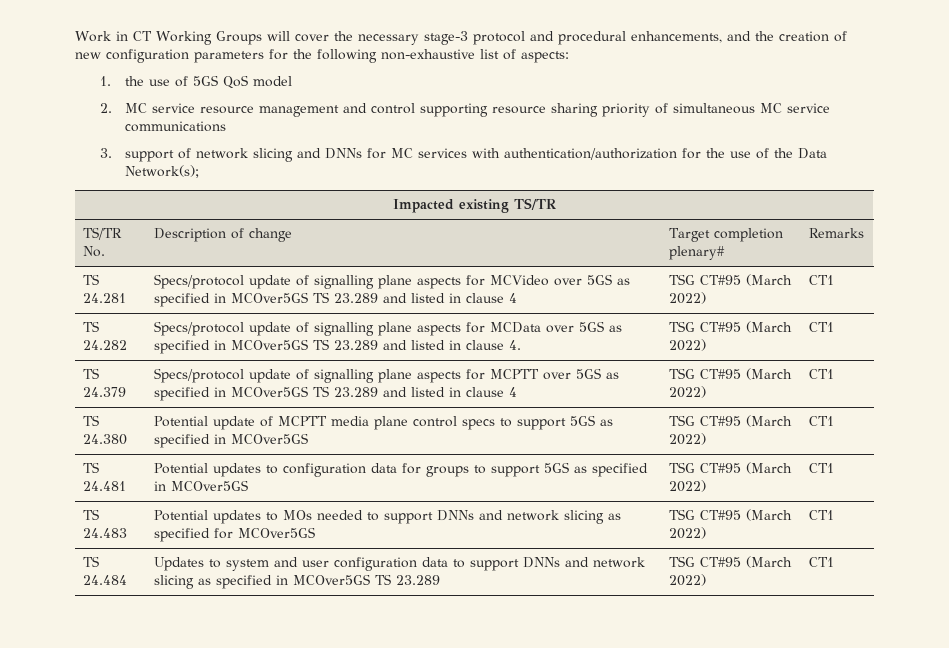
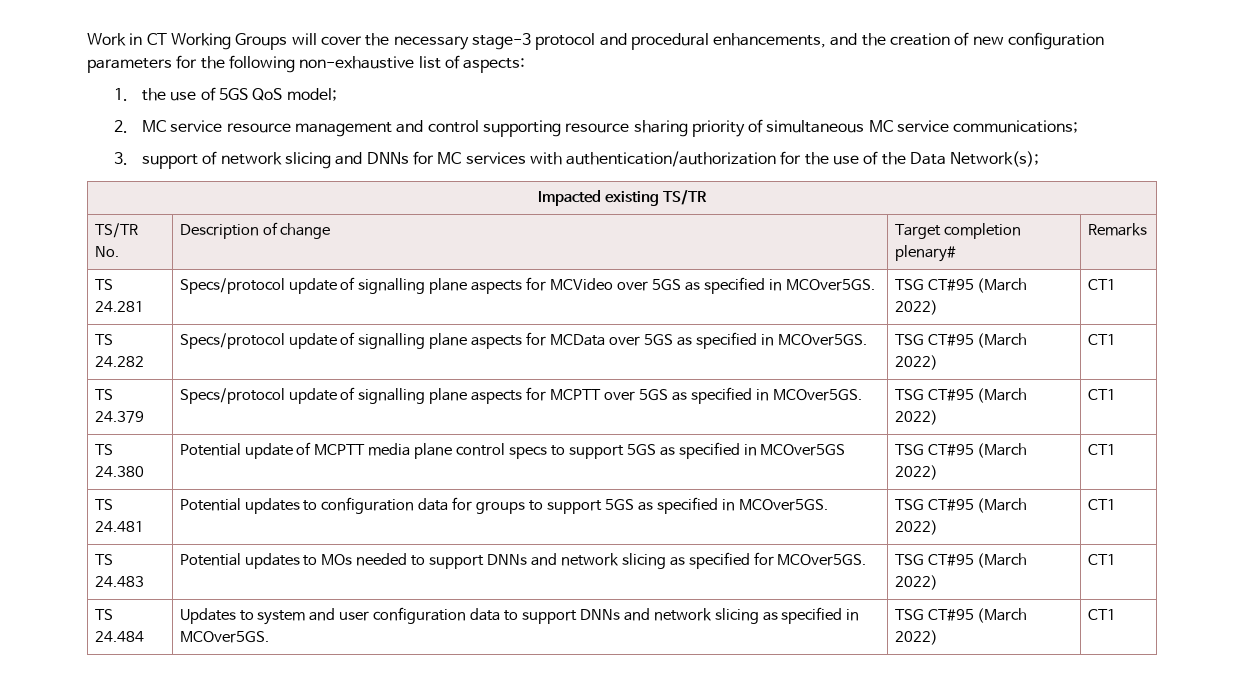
- 1. the use of 5GS QoS model
+ 1. the use of 5GS QoS model;
- 2. MC service resource management and control supporting resource sharing priority of simultaneous MC service communications
+ 2. MC service resource management and control supporting resource sharing priority of simultaneous MC service communications;
- TS 24.281 | Specs/protocol update of signalling plane aspects for MCVideo over 5GS as specified in MCOver5GS TS 23.289 and listed in clause 4 | TSG CT#95 (March 2022) | CT1
+ TS 24.281 | Specs/protocol update of signalling plane aspects for MCVideo over 5GS as specified in MCOver5GS. | TSG CT#95 (March 2022) | CT1
- TS 24.282 | Specs/protocol update of signalling plane aspects for MCData over 5GS as specified in MCOver5GS TS 23.289 and listed in clause 4. | TSG CT#95 (March 2022) | CT1
+ TS 24.282 | Specs/protocol update of signalling plane aspects for MCData over 5GS as specified in MCOver5GS. | TSG CT#95 (March 2022) | CT1
- TS 24.379 | Specs/protocol update of signalling plane aspects for MCPTT over 5GS as specified in MCOver5GS TS 23.289 and listed in clause 4 | TSG CT#95 (March 2022) | CT1
+ TS 24.379 | Specs/protocol update of signalling plane aspects for MCPTT over 5GS as specified in MCOver5GS. | TSG CT#95 (March 2022) | CT1
- TS 24.481 | Potential updates to configuration data for groups to support 5GS as specified in MCOver5GS | TSG CT#95 (March 2022) | CT1
+ TS 24.481 | Potential updates to configuration data for groups to support 5GS as specified in MCOver5GS. | TSG CT#95 (March 2022) | CT1
- TS 24.483 | Potential updates to MOs needed to support DNNs and network slicing as specified for MCOver5GS | TSG CT#95 (March 2022) | CT1
+ TS 24.483 | Potential updates to MOs needed to support DNNs and network slicing as specified for MCOver5GS. | TSG CT#95 (March 2022) | CT1
- TS 24.484 | Updates to system and user configuration data to support DNNs and network slicing as specified in MCOver5GS TS 23.289 | TSG CT#95 (March 2022) | CT1
+ TS 24.484 | Updates to system and user configuration data to support DNNs and network slicing as specified in MCOver5GS. | TSG CT#95 (March 2022) | CT1

